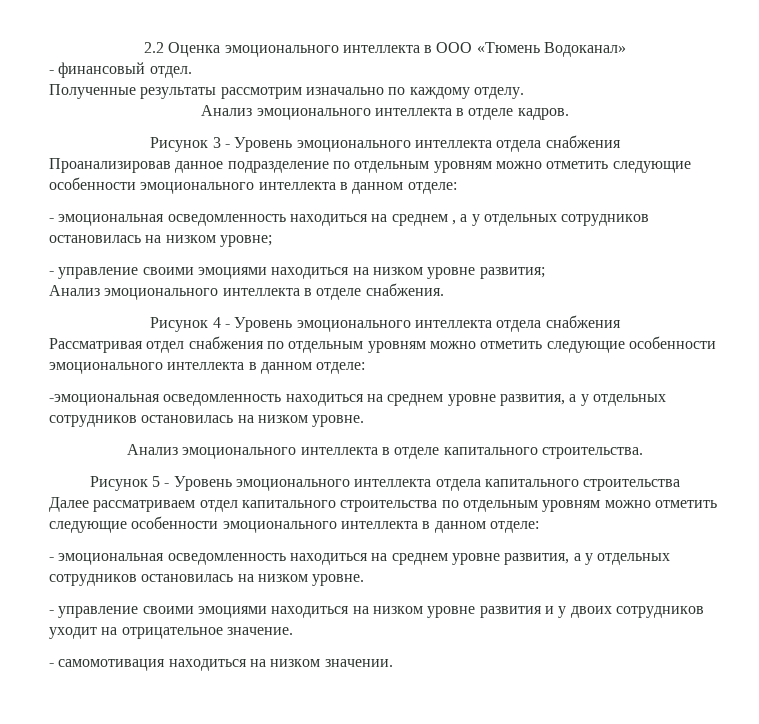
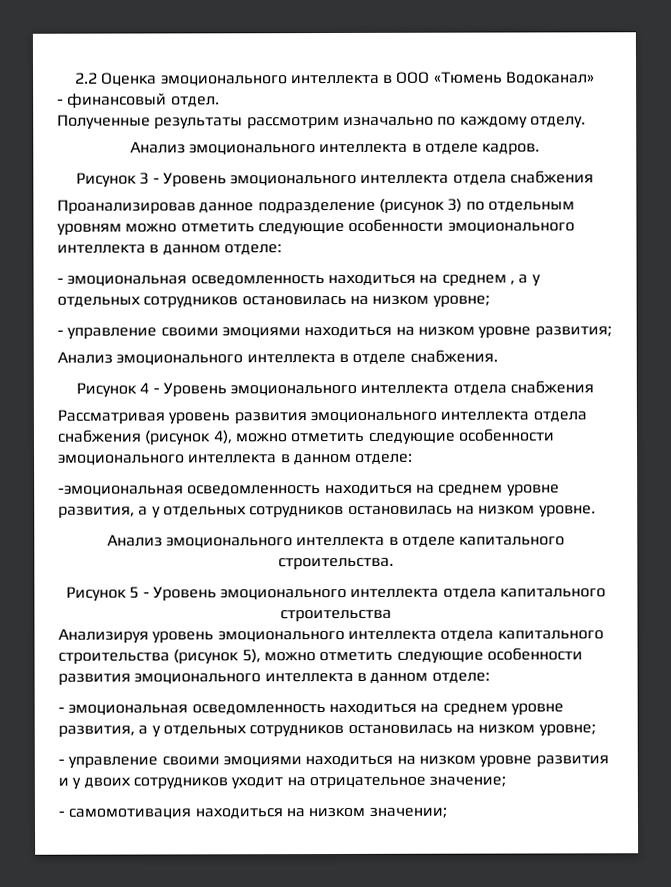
- Проанализировав данное подразделение по отдельным уровням можно отметить следующие особенности эмоционального интеллекта в данном отделе:
+ Проанализировав данное подразделение (рисунок 3) по отдельным уровням можно отметить следующие особенности эмоционального интеллекта в данном отделе:
- Рассматривая отдел снабжения по отдельным уровням можно отметить следующие особенности эмоционального интеллекта в данном отделе:
+ Рассматривая уровень развития эмоционального интеллекта отдела снабжения (рисунок 4), можно отметить следующие особенности эмоционального интеллекта в данном отделе:
- Далее рассматриваем отдел капитального строительства по отдельным уровням можно отметить следующие особенности эмоционального интеллекта в данном отделе:
+ Анализируя уровень эмоционального интеллекта отдела капитального строительства (рисунок 5), можно отметить следующие особенности развития эмоционального интеллекта в данном отделе:
- - эмоциональная осведомленность находиться на среднем уровне развития, а у отдельных сотрудников остановилась на низком уровне.
+ - эмоциональная осведомленность находиться на среднем уровне развития, а у отдельных сотрудников остановилась на низком уровне;
- - управление своими эмоциями находиться на низком уровне развития и у двоих сотрудников уходит на отрицательное значение.
+ - управление своими эмоциями находиться на низком уровне развития и у двоих сотрудников уходит на отрицательное значение;
- - самомотивация находиться на низком значении.
+ - самомотивация находиться на низком значении;

